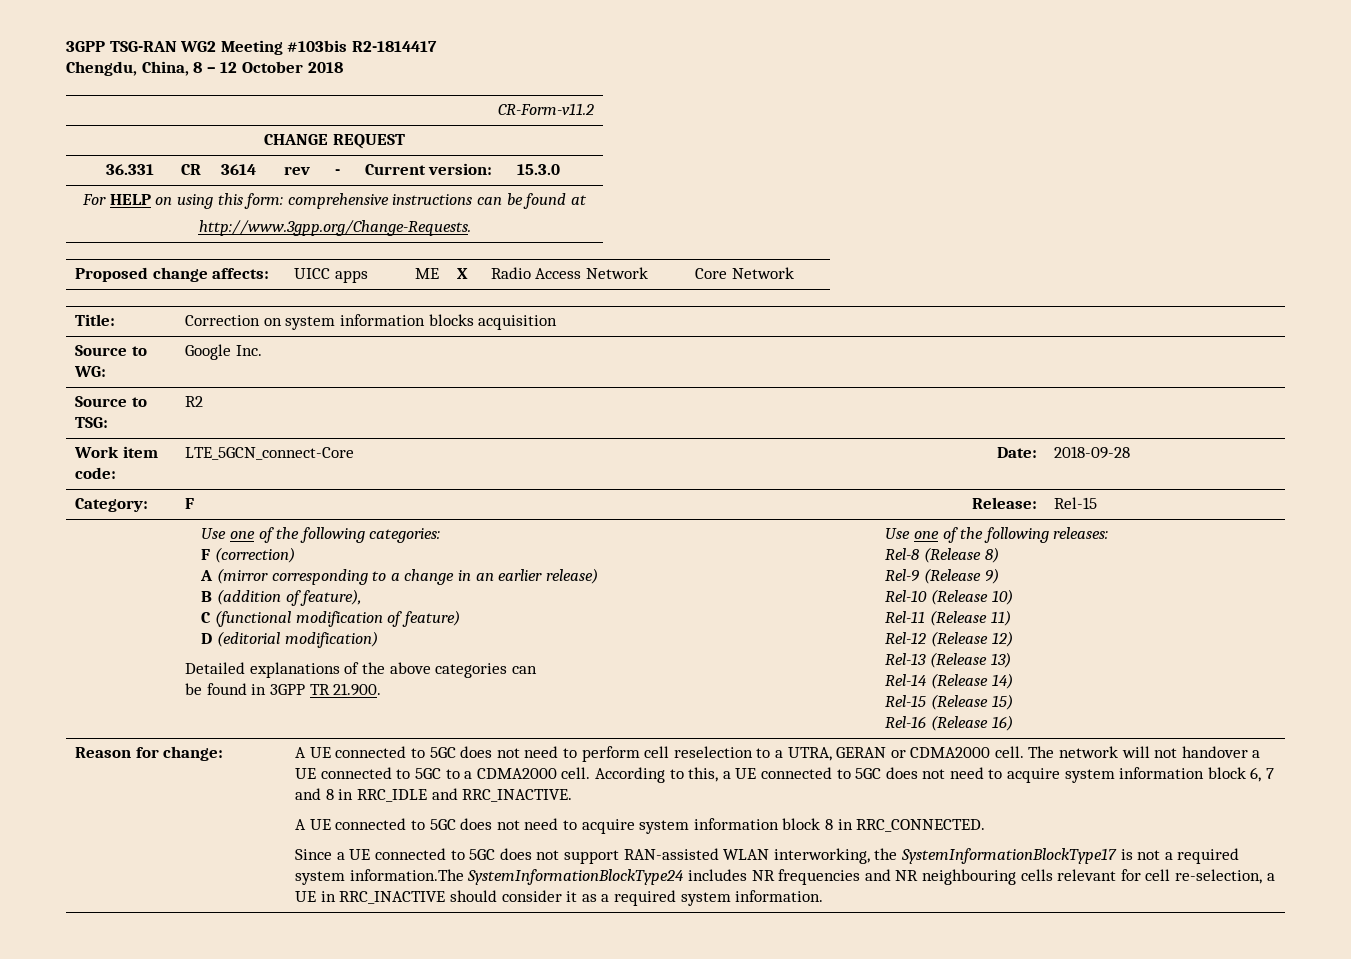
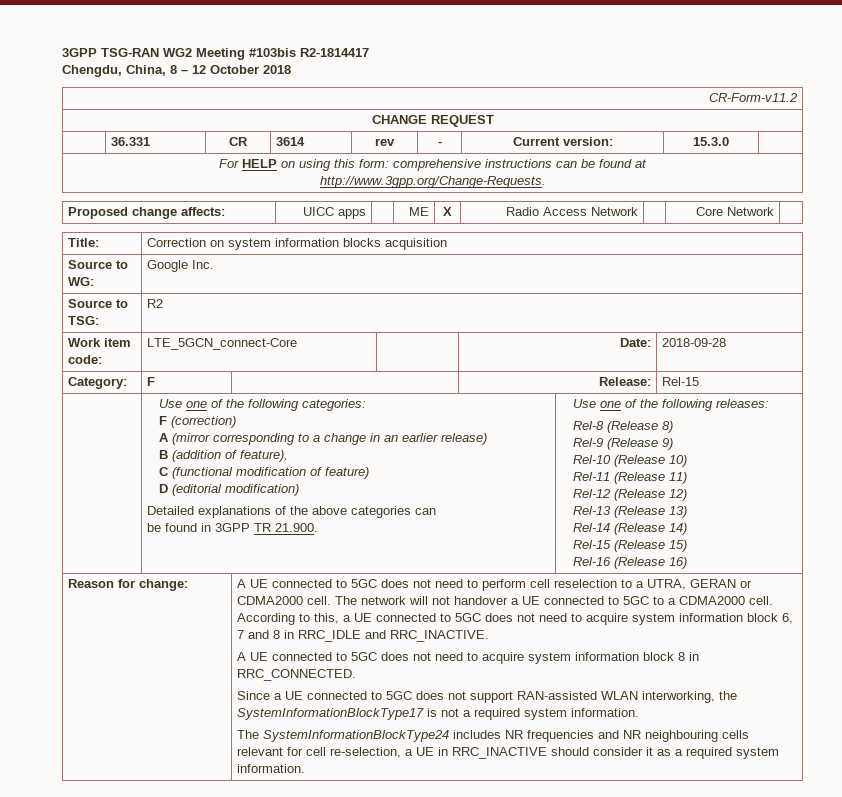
- Since a UE connected to 5GC does not support RAN-assisted WLAN interworking, the SystemInformationBlockType17 is not a required system information.The SystemInformationBlockType24 includes NR frequencies and NR neighbouring cells relevant for cell re-selection, a UE in RRC_INACTIVE should consider it as a required system information.
+ Since a UE connected to 5GC does not support RAN-assisted WLAN interworking, the SystemInformationBlockType17 is not a required system information.
+ The SystemInformationBlockType24 includes NR frequencies and NR neighbouring cells relevant for cell re-selection, a UE in RRC_INACTIVE should consider it as a required system information.

